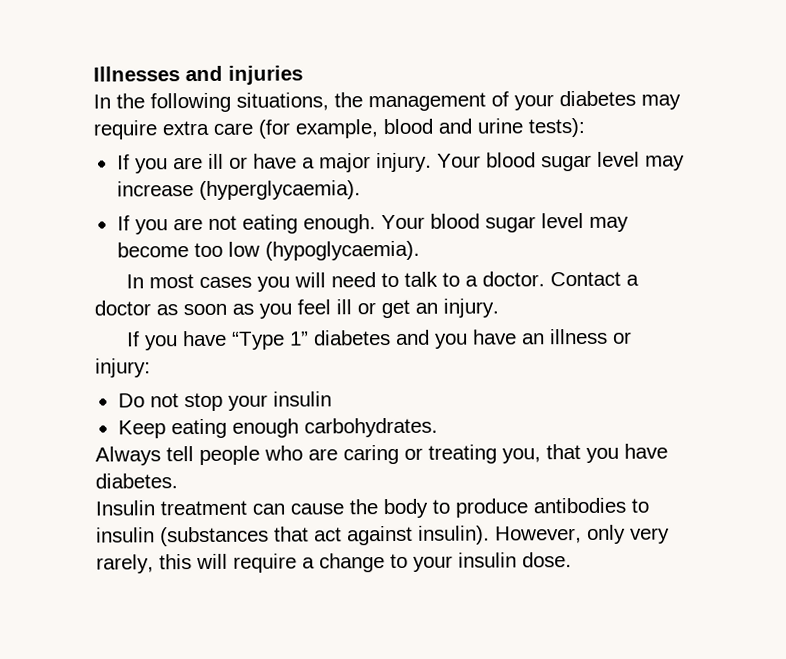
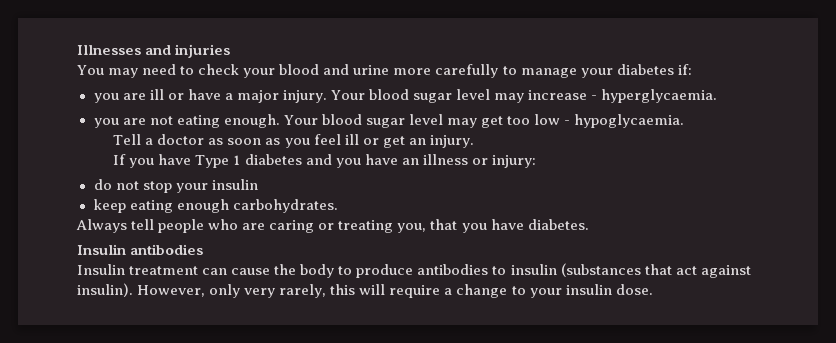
- In the following situations, the management of your diabetes may require extra care (for example, blood and urine tests):
- If you are ill or have a major injury.
+ You may need to check your blood and urine more carefully to manage your diabetes if:
+ you are ill or have a major injury.
- Your blood sugar level may increase (hyperglycaemia).
- If you are not eating enough.
+ Your blood sugar level may increase - hyperglycaemia.
+ you are not eating enough.
- Your blood sugar level may become too low (hypoglycaemia).
- In most cases you will need to talk to a doctor. Contact a doctor as soon as you feel ill or get an injury.
+ Your blood sugar level may get too low - hypoglycaemia.
+ Tell a doctor as soon as you feel ill or get an injury.
- If you have “Type 1” diabetes and you have an illness or injury:
+ If you have Type 1 diabetes and you have an illness or injury:
- Do not stop your insulin
+ do not stop your insulin
- Keep eating enough carbohydrates.
+ keep eating enough carbohydrates.
+ Insulin antibodies

